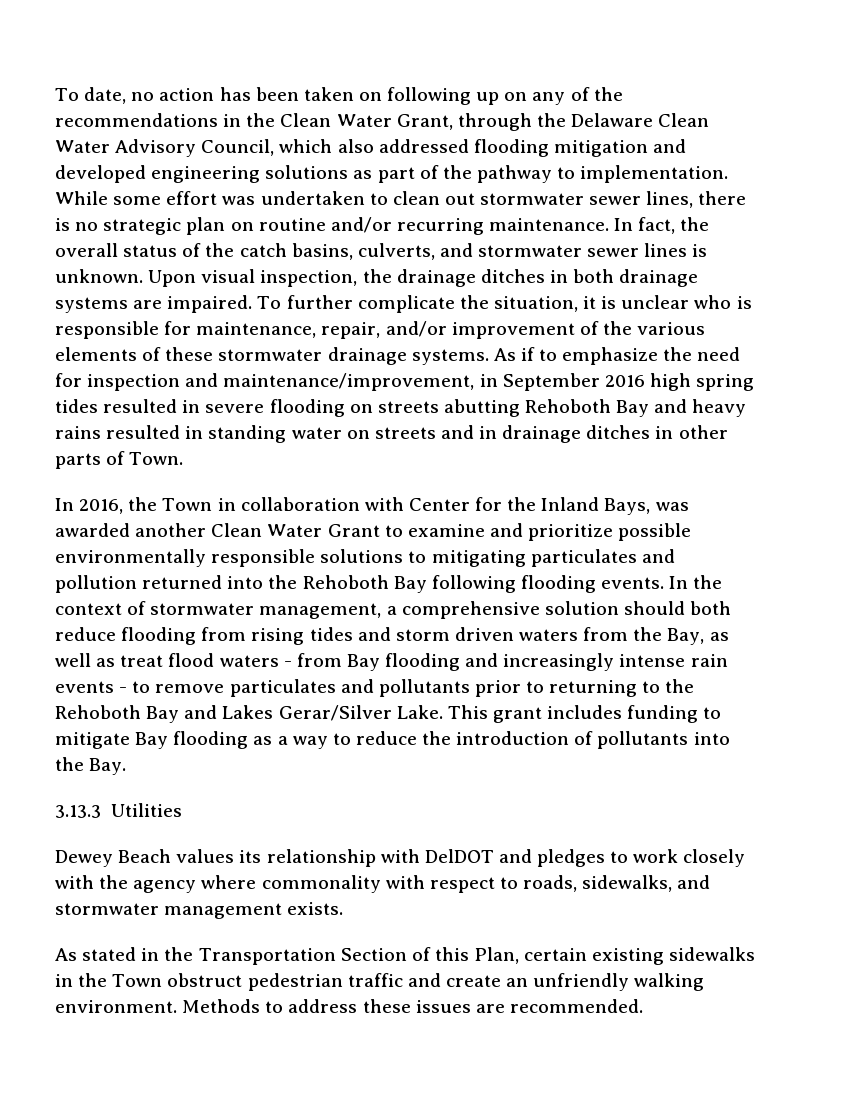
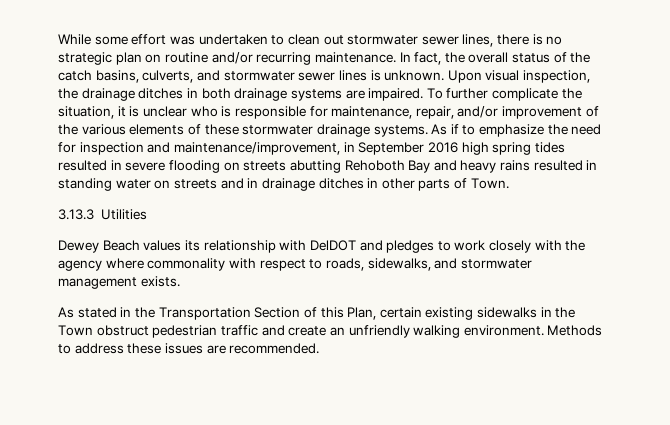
- To date, no action has been taken on following up on any of the recommendations in the Clean Water Grant, through the Delaware Clean Water Advisory Council, which also addressed flooding mitigation and developed engineering solutions as part of the pathway to implementation.
- In 2016, the Town in collaboration with Center for the Inland Bays, was awarded another Clean Water Grant to examine and prioritize possible environmentally responsible solutions to mitigating particulates and pollution returned into the Rehoboth Bay following flooding events. In the context of stormwater management, a comprehensive solution should both reduce flooding from rising tides and storm driven waters from the Bay, as well as treat flood waters - from Bay flooding and increasingly intense rain events - to remove particulates and pollutants prior to returning to the Rehoboth Bay and Lakes Gerar/Silver Lake. This grant includes funding to mitigate Bay flooding as a way to reduce the introduction of pollutants into the Bay.

